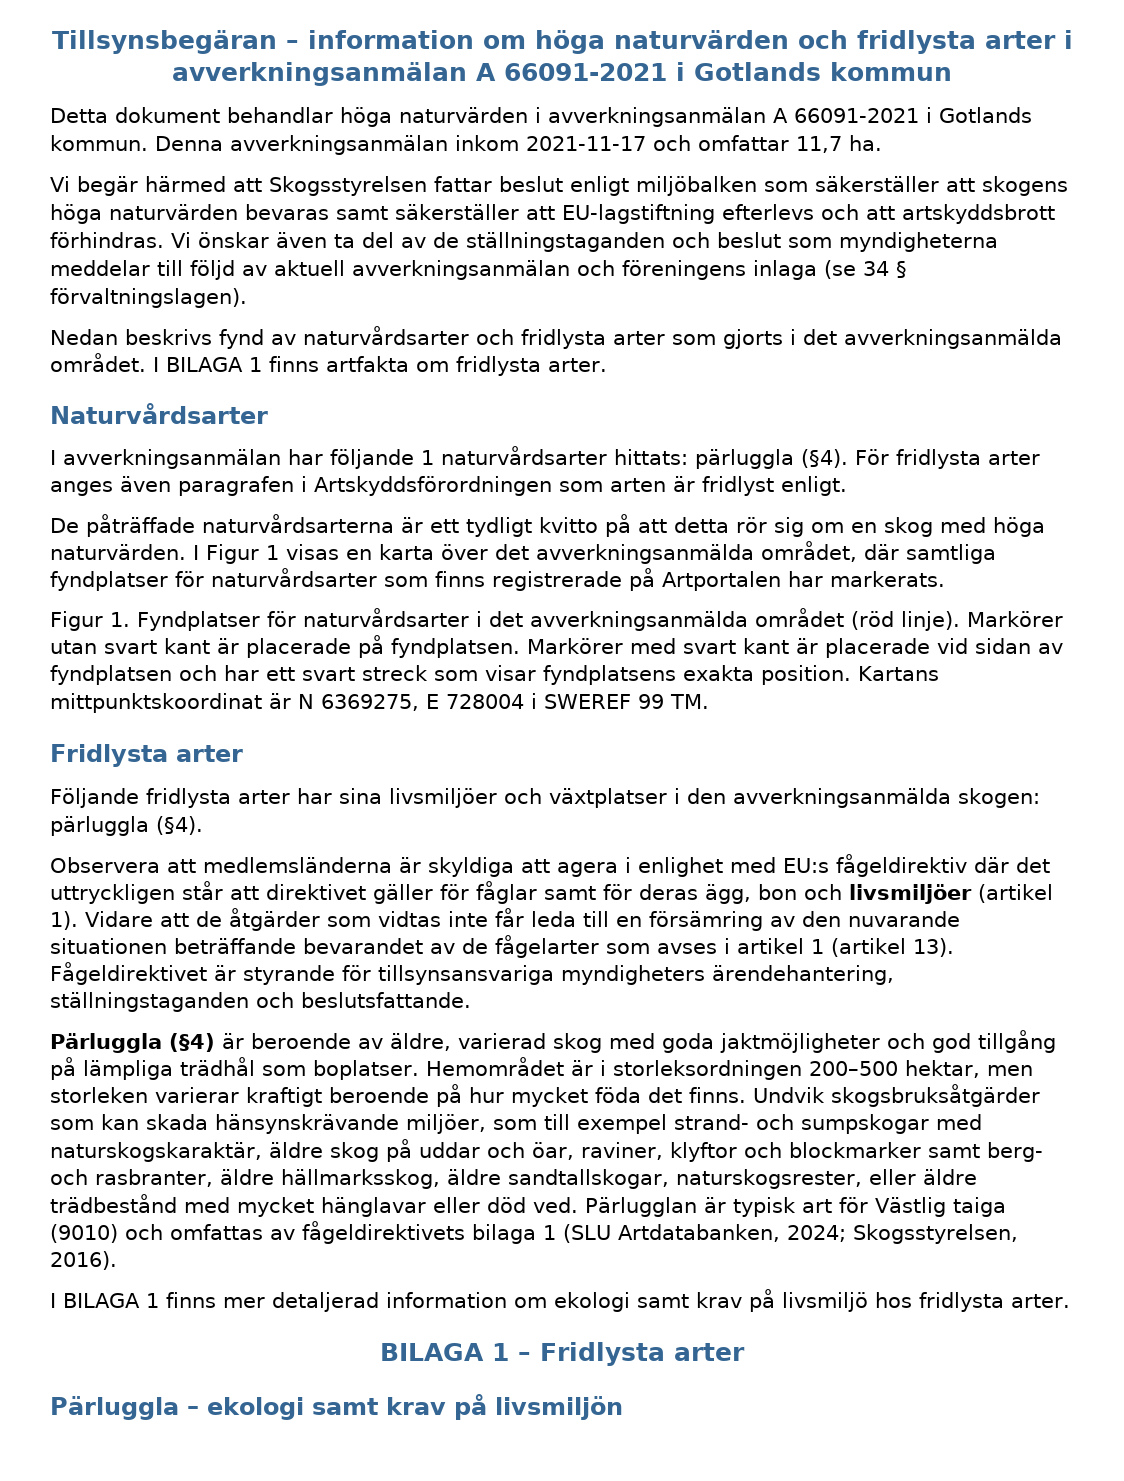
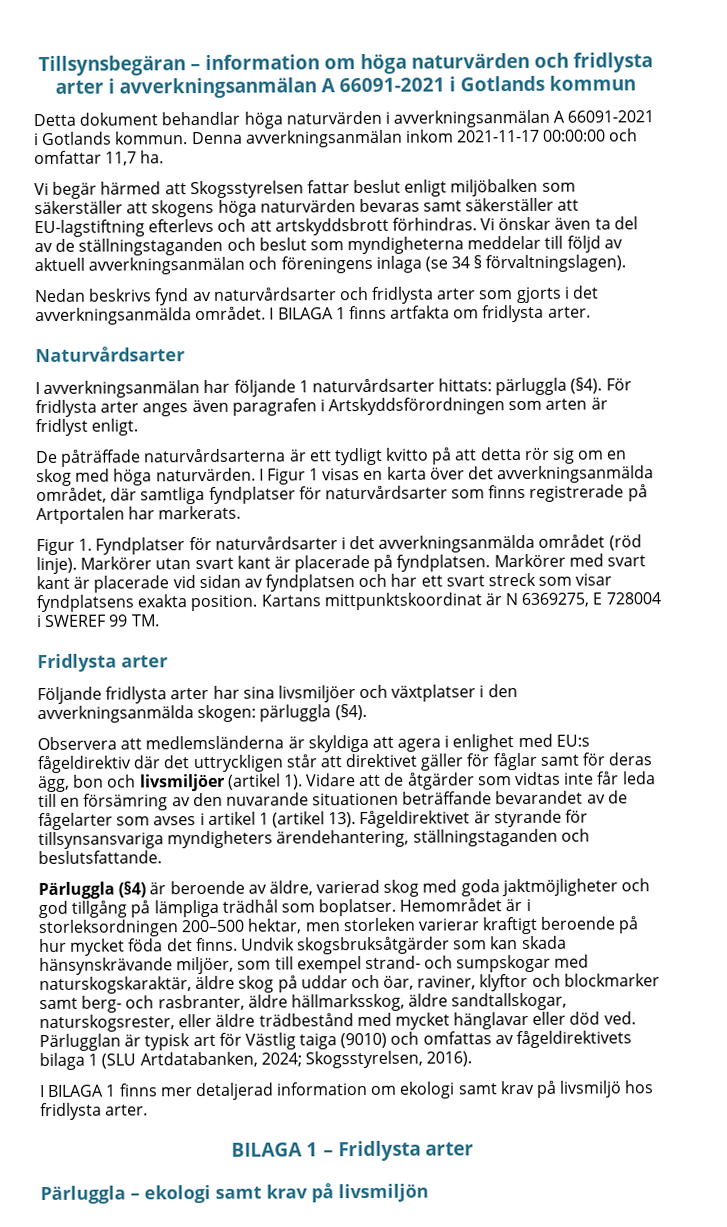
- Denna avverkningsanmälan inkom 2021-11-17 och omfattar 11,7 ha.
+ Denna avverkningsanmälan inkom 2021-11-17 00:00:00 och omfattar 11,7 ha.

